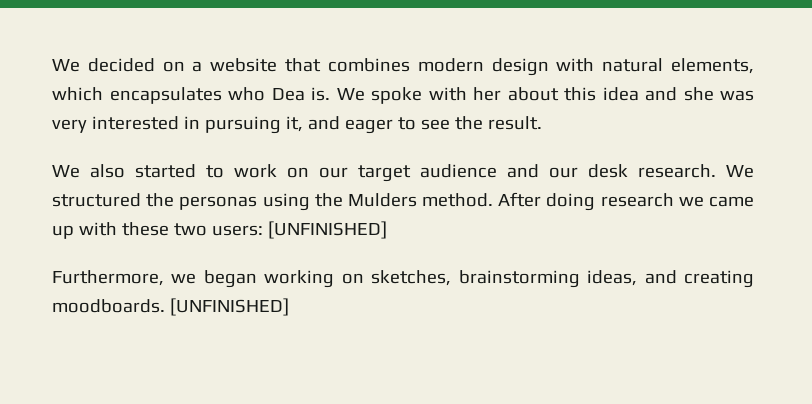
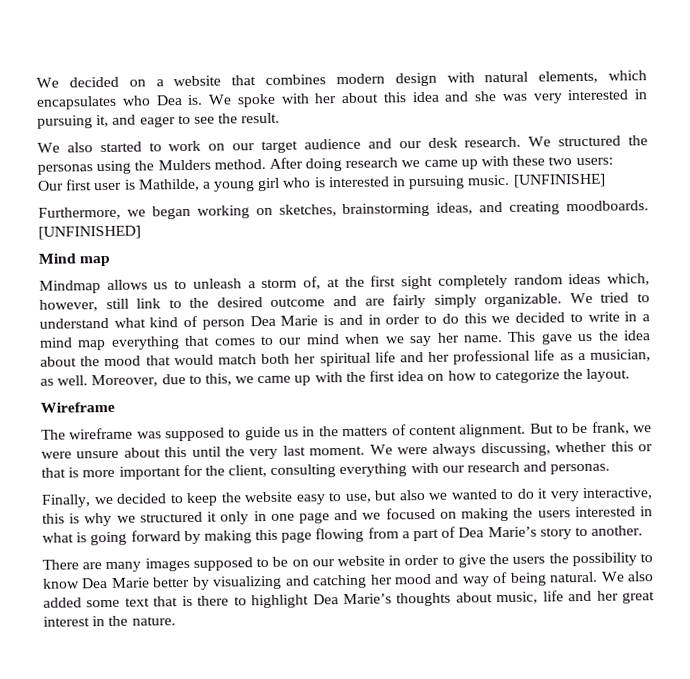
- After doing research we came up with these two users: [UNFINISHED]
+ After doing research we came up with these two users:
+ Our first user is Mathilde, a young girl who is interested in pursuing music. [UNFINISHE]
+ Mind map
+ Mindmap allows us to unleash a storm of, at the first sight completely random ideas which, however, still link to the desired outcome and are fairly simply organizable. We tried to understand what kind of person Dea Marie is and in order to do this we decided to write in a mind map everything that comes to our mind when we say her name. This gave us the idea about the mood that would match both her spiritual life and her professional life as a musician, as well. Moreover, due to this, we came up with the first idea on how to categorize the layout.
+ Wireframe
+ The wireframe was supposed to guide us in the matters of content alignment. But to be frank, we were unsure about this until the very last moment. We were always discussing, whether this or that is more important for the client, consulting everything with our research and personas.
+ Finally, we decided to keep the website easy to use, but also we wanted to do it very interactive, this is why we structured it only in one page and we focused on making the users interested in what is going forward by making this page flowing from a part of Dea Marie’s story to another.
+ There are many images supposed to be on our website in order to give the users the possibility to know Dea Marie better by visualizing and catching her mood and way of being natural. We also added some text that is there to highlight Dea Marie’s thoughts about music, life and her great interest in the nature.

